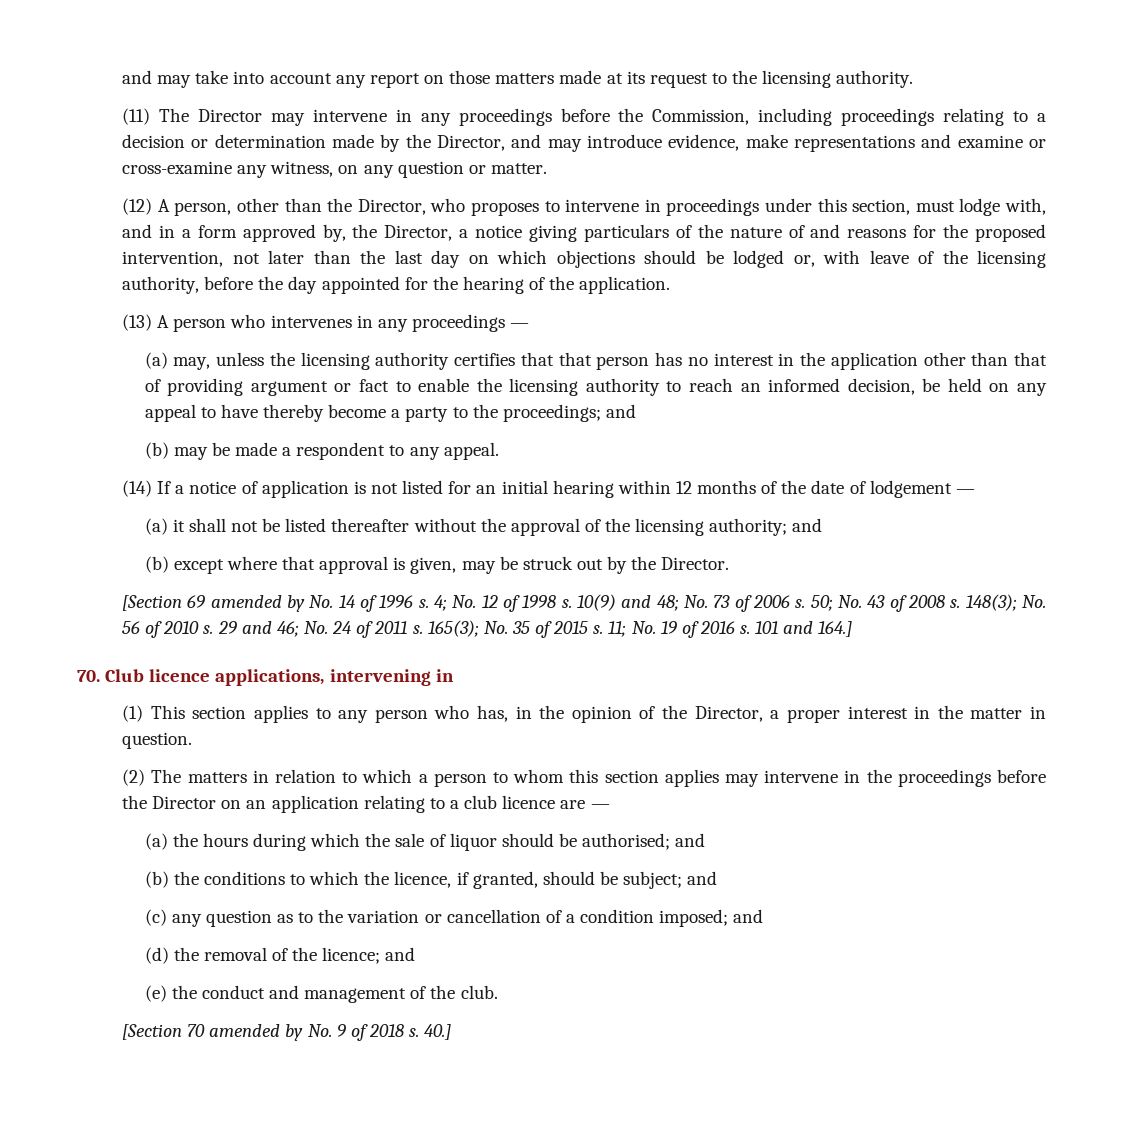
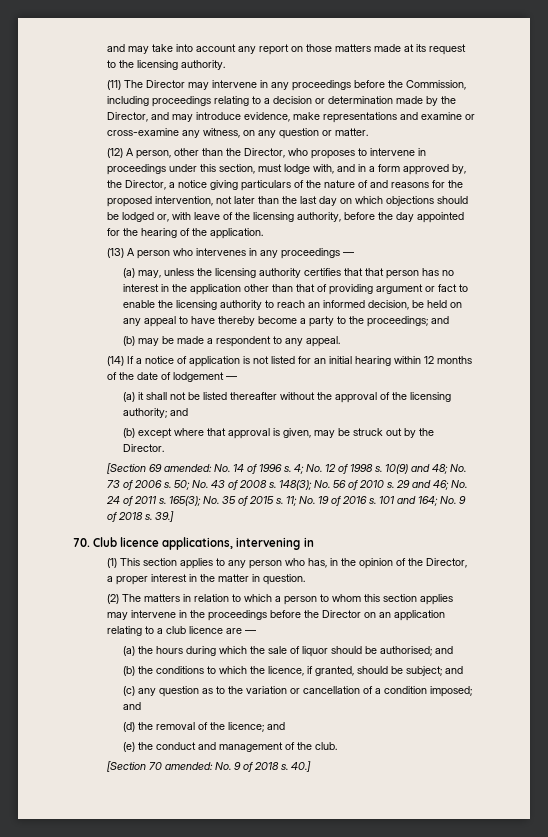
- [Section 69 amended by No. 14 of 1996 s.
+ [Section 69 amended: No. 14 of 1996 s.
- 101 and 164.]
+ 101 and 164; No. 9 of 2018 s. 39.]
- [Section 70 amended by No. 9 of 2018 s.
+ [Section 70 amended: No. 9 of 2018 s.

